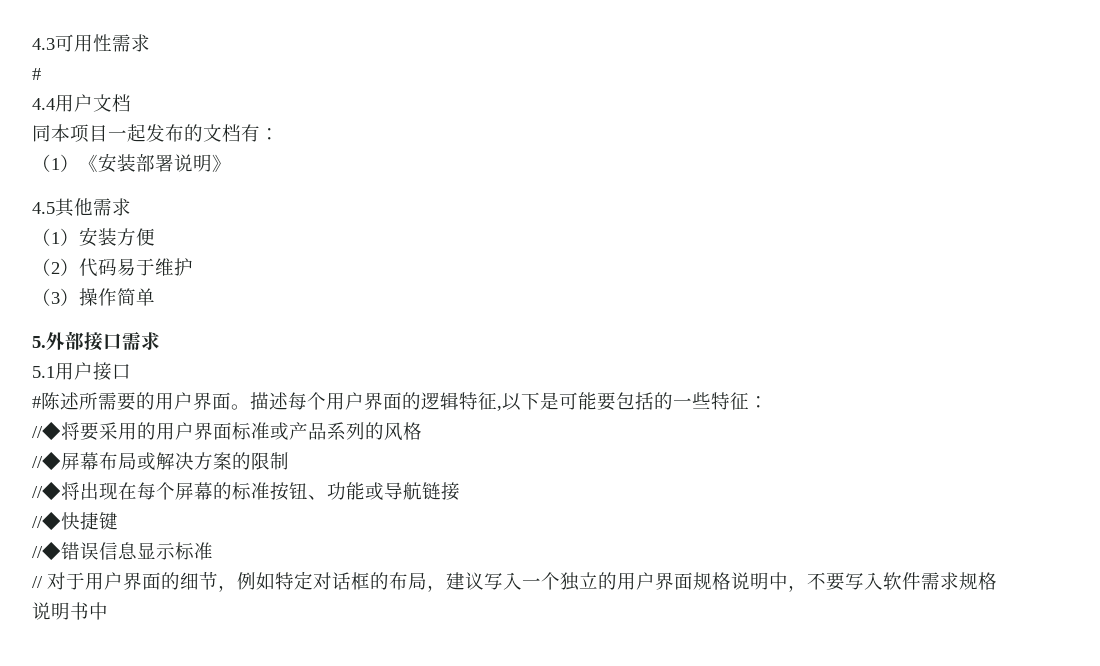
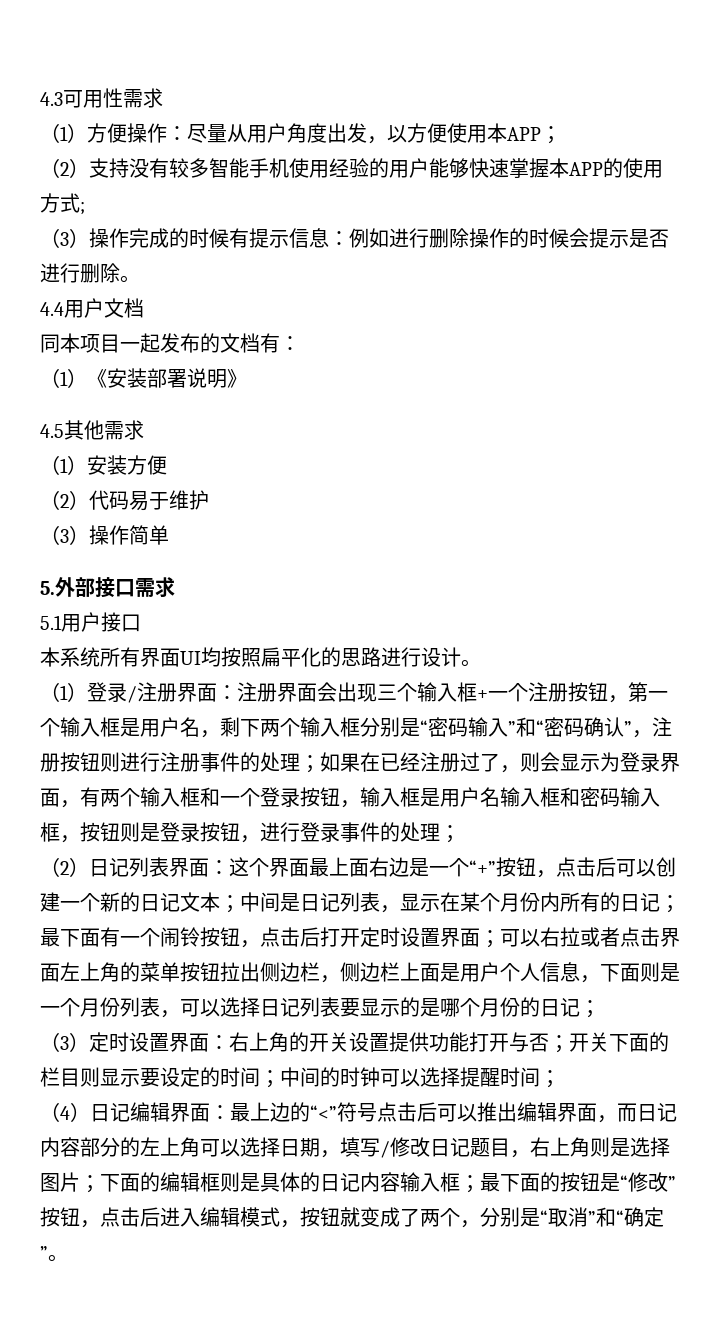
  4.3可用性需求
- #
+ （1）方便操作：尽量从用户角度出发，以方便使用本APP；
+ （2）支持没有较多智能手机使用经验的用户能够快速掌握本APP的使用方式;
+ （3）操作完成的时候有提示信息：例如进行删除操作的时候会提示是否进行删除。
- #陈述所需要的用户界面。描述每个用户界面的逻辑特征,以下是可能要包括的一些特征：
- //◆将要采用的用户界面标准或产品系列的风格
- //◆屏幕布局或解决方案的限制
- //◆将出现在每个屏幕的标准按钮、功能或导航链接
- //◆快捷键
- //◆错误信息显示标准
- // 对于用户界面的细节，例如特定对话框的布局，建议写入一个独立的用户界面规格说明中，不要写入软件需求规格说明书中
+ 本系统所有界面UI均按照扁平化的思路进行设计。
+ （1）登录/注册界面：注册界面会出现三个输入框+一个注册按钮，第一个输入框是用户名，剩下两个输入框分别是“密码输入”和“密码确认”，注册按钮则进行注册事件的处理；如果在已经注册过了，则会显示为登录界面，有两个输入框和一个登录按钮，输入框是用户名输入框和密码输入框，按钮则是登录按钮，进行登录事件的处理；
+ （2）日记列表界面：这个界面最上面右边是一个“+”按钮，点击后可以创建一个新的日记文本；中间是日记列表，显示在某个月份内所有的日记；最下面有一个闹铃按钮，点击后打开定时设置界面；可以右拉或者点击界面左上角的菜单按钮拉出侧边栏，侧边栏上面是用户个人信息，下面则是一个月份列表，可以选择日记列表要显示的是哪个月份的日记；
+ （3）定时设置界面：右上角的开关设置提供功能打开与否；开关下面的栏目则显示要设定的时间；中间的时钟可以选择提醒时间；
+ （4）日记编辑界面：最上边的“<”符号点击后可以推出编辑界面，而日记内容部分的左上角可以选择日期，填写/修改日记题目，右上角则是选择图片；下面的编辑框则是具体的日记内容输入框；最下面的按钮是“修改”按钮，点击后进入编辑模式，按钮就变成了两个，分别是“取消”和“确定”。

